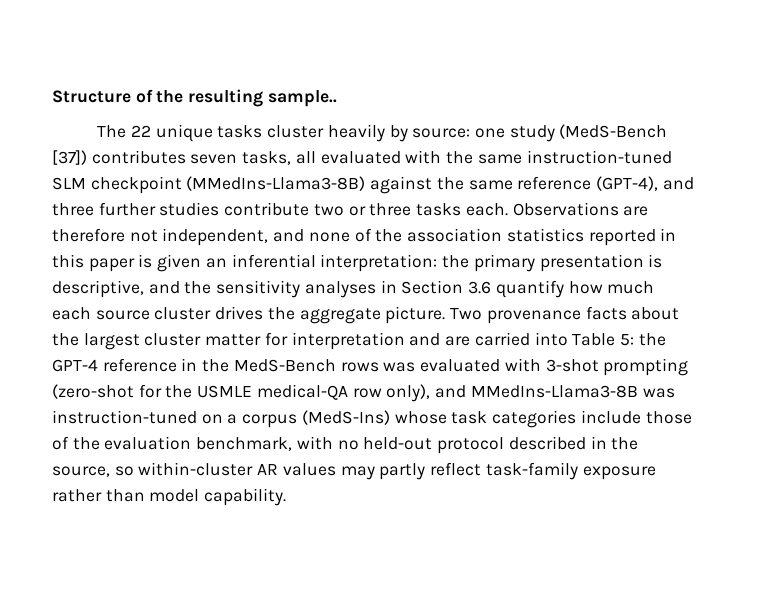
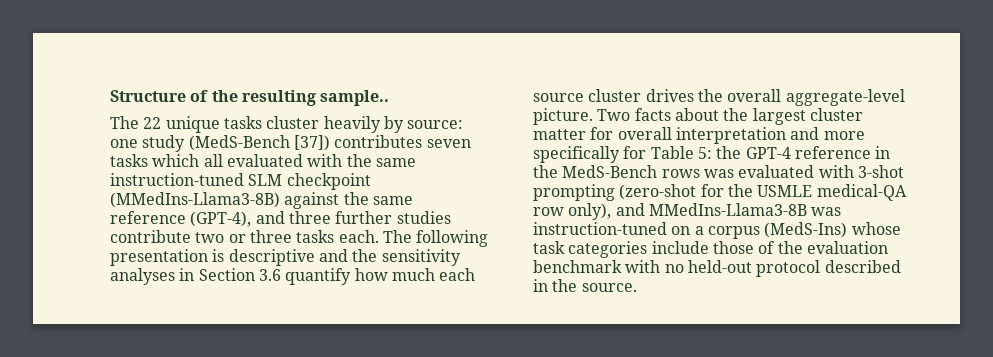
- The 22 unique tasks cluster heavily by source: one study (MedS-Bench [37]) contributes seven tasks, all evaluated with the same instruction-tuned SLM checkpoint (MMedIns-Llama3-8B) against the same reference (GPT-4), and three further studies contribute two or three tasks each.
+ The 22 unique tasks cluster heavily by source: one study (MedS-Bench [37]) contributes seven tasks which all evaluated with the same instruction-tuned SLM checkpoint (MMedIns-Llama3-8B) against the same reference (GPT-4), and three further studies contribute two or three tasks each.
- Observations are therefore not independent, and none of the association statistics reported in this paper is given an inferential interpretation: the primary presentation is descriptive, and the sensitivity analyses in Section 3.6 quantify how much each source cluster drives the aggregate picture.
+ The following presentation is descriptive and the sensitivity analyses in Section 3.6 quantify how much each source cluster drives the overall aggregate-level picture.
- Two provenance facts about the largest cluster matter for interpretation and are carried into Table 5: the GPT-4 reference in the MedS-Bench rows was evaluated with 3-shot prompting (zero-shot for the USMLE medical-QA row only), and MMedIns-Llama3-8B was instruction-tuned on a corpus (MedS-Ins) whose task categories include those of the evaluation benchmark, with no held-out protocol described in the source, so within-cluster AR values may partly reflect task-family exposure rather than model capability.
+ Two facts about the largest cluster matter for overall interpretation and more specifically for Table 5: the GPT-4 reference in the MedS-Bench rows was evaluated with 3-shot prompting (zero-shot for the USMLE medical-QA row only), and MMedIns-Llama3-8B was instruction-tuned on a corpus (MedS-Ins) whose task categories include those of the evaluation benchmark with no held-out protocol described in the source.

